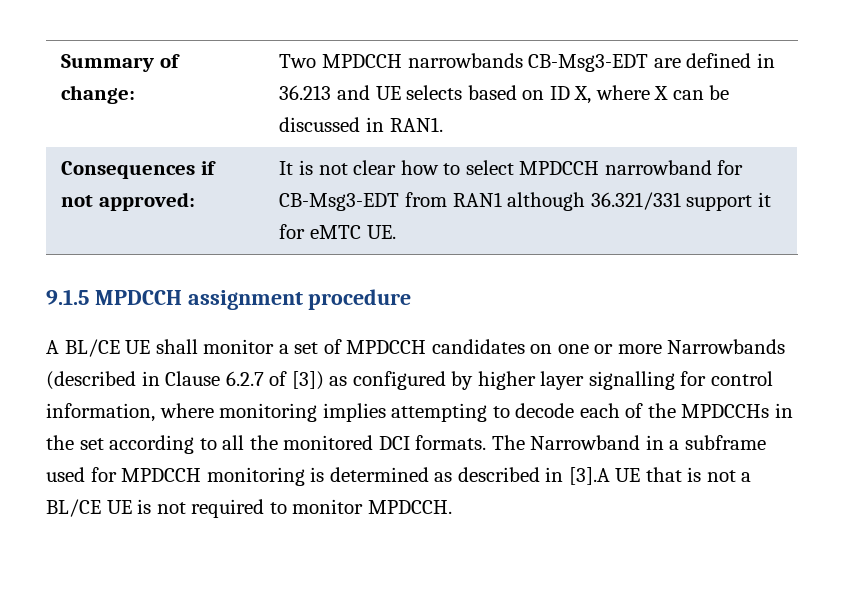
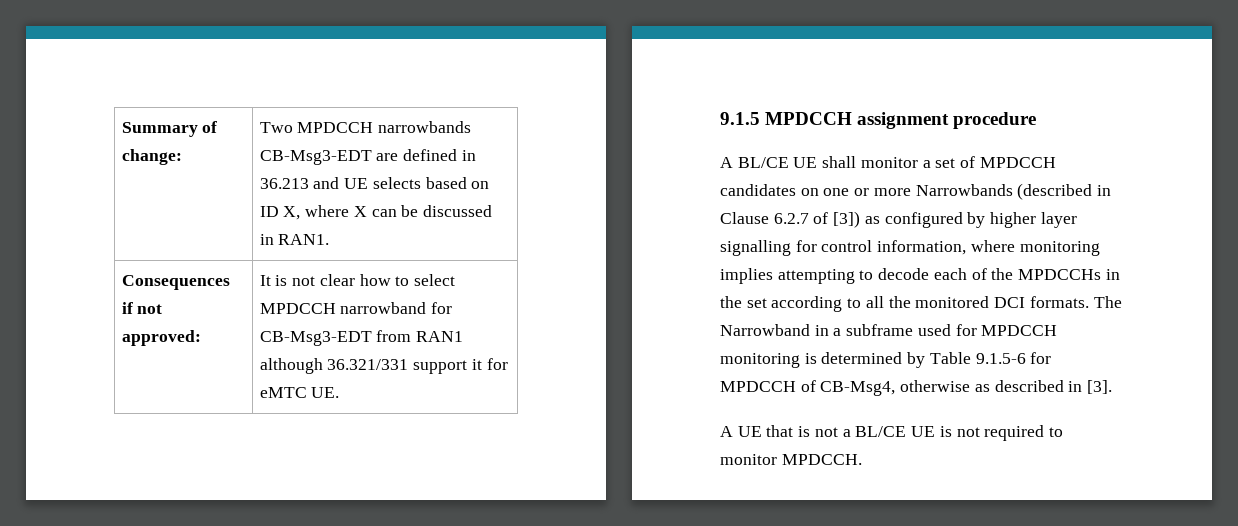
- The Narrowband in a subframe used for MPDCCH monitoring is determined as described in [3].A UE that is not a BL/CE UE is not required to monitor MPDCCH.
+ The Narrowband in a subframe used for MPDCCH monitoring is determined by Table 9.1.5-6 for MPDCCH of CB-Msg4, otherwise as described in [3].
+ A UE that is not a BL/CE UE is not required to monitor MPDCCH.

